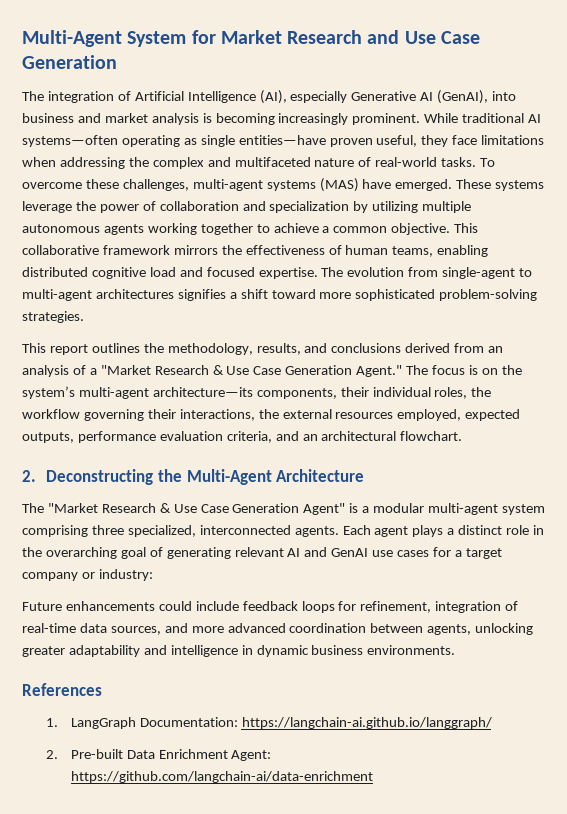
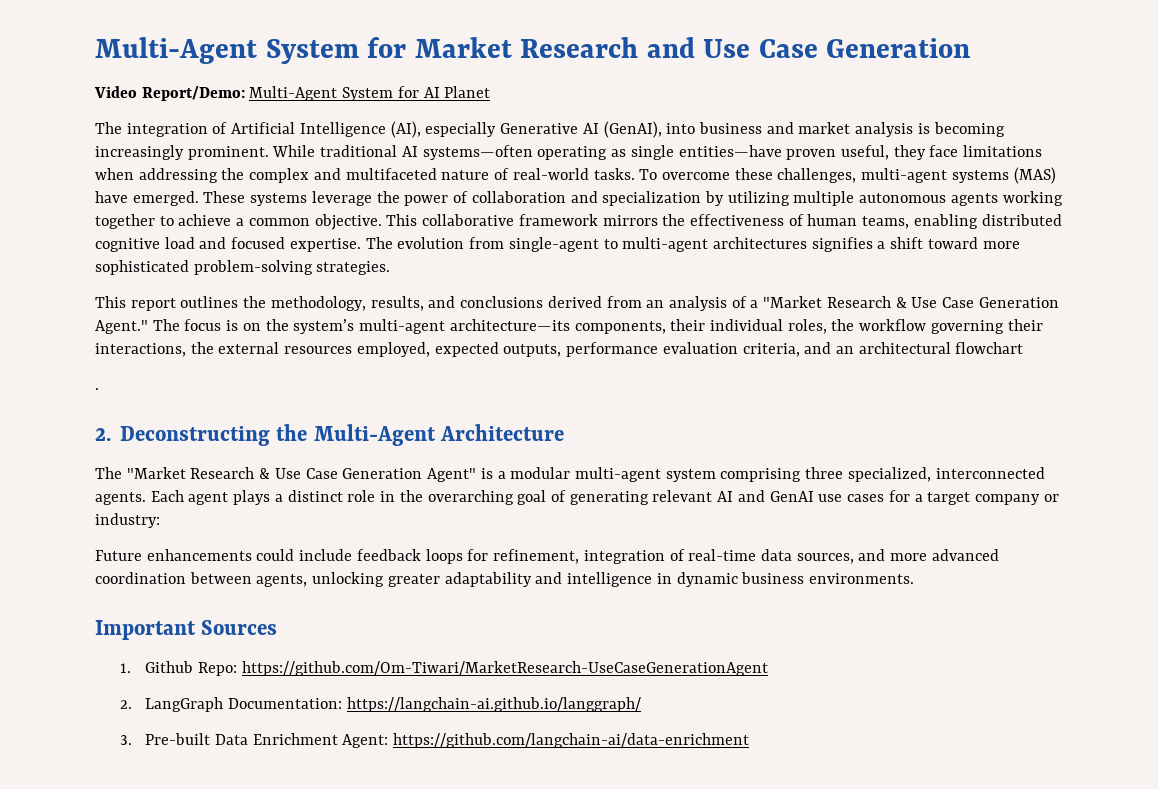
+ Video Report/Demo: Multi-Agent System for AI Planet
- The focus is on the system’s multi-agent architecture—its components, their individual roles, the workflow governing their interactions, the external resources employed, expected outputs, performance evaluation criteria, and an architectural flowchart.
+ The focus is on the system’s multi-agent architecture—its components, their individual roles, the workflow governing their interactions, the external resources employed, expected outputs, performance evaluation criteria, and an architectural flowchart
+ .
- References
- 1. LangGraph Documentation: https://langchain-ai.github.io/langgraph/
+ Important Sources
+ 1. Github Repo: https://github.com/Om-Tiwari/MarketResearch-UseCaseGenerationAgent
+ 2. LangGraph Documentation: https://langchain-ai.github.io/langgraph/
- 2. Pre-built Data Enrichment Agent: https://github.com/langchain-ai/data-enrichment
+ 3. Pre-built Data Enrichment Agent: https://github.com/langchain-ai/data-enrichment

